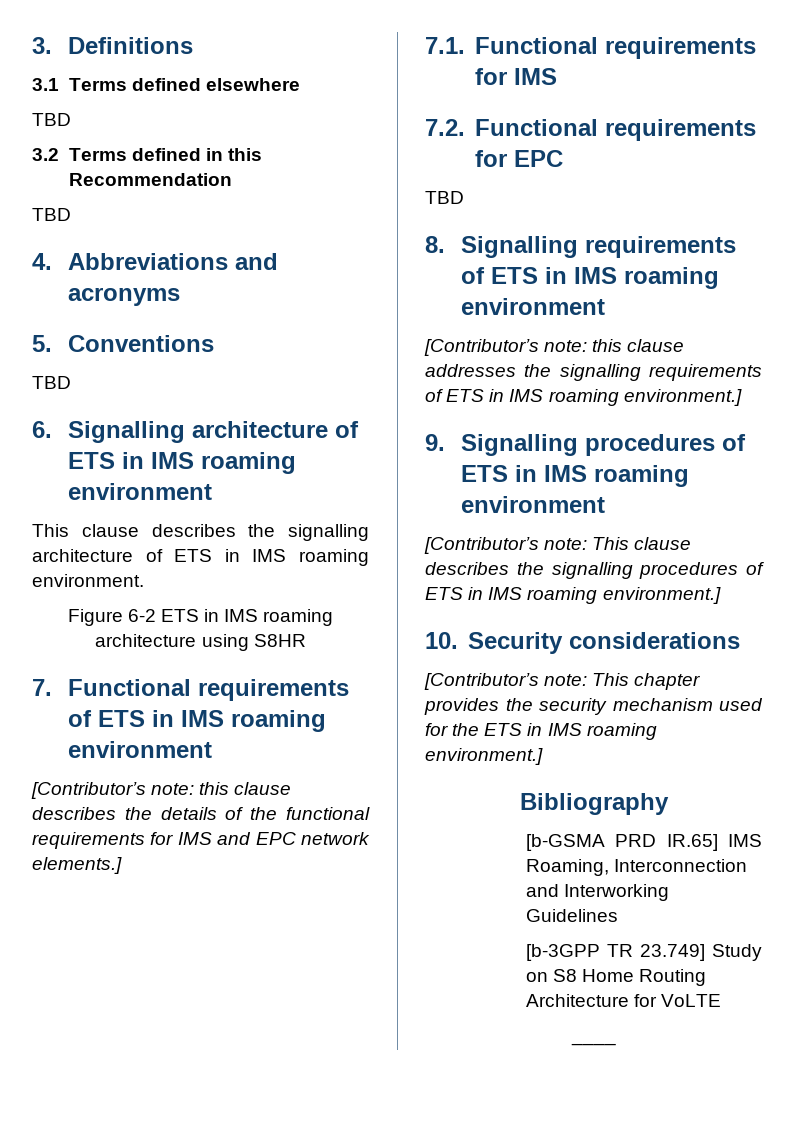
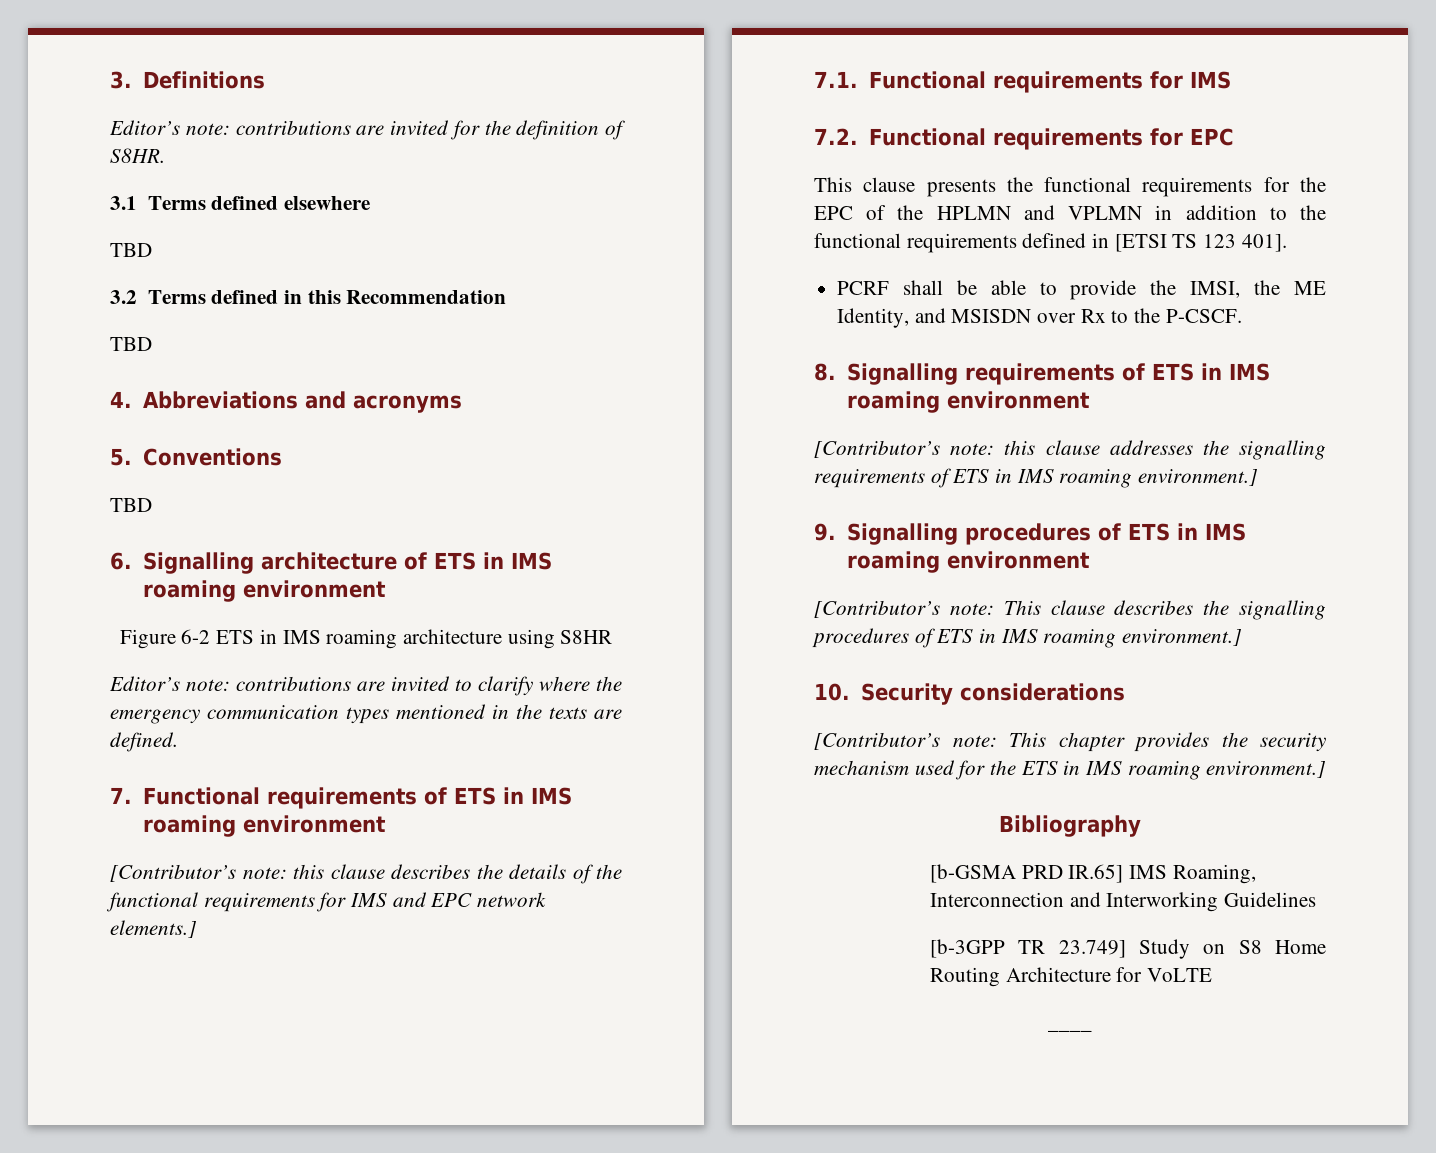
+ Editor’s note: contributions are invited for the definition of S8HR.
- This clause describes the signalling architecture of ETS in IMS roaming environment.
+ Editor’s note: contributions are invited to clarify where the emergency communication types mentioned in the texts are defined.
  7.2. Functional requirements for EPC
- TBD
+ This clause presents the functional requirements for the EPC of the HPLMN and VPLMN in addition to the functional requirements defined in [ETSI TS 123 401].
+ PCRF shall be able to provide the IMSI, the ME Identity, and MSISDN over Rx to the P-CSCF.

